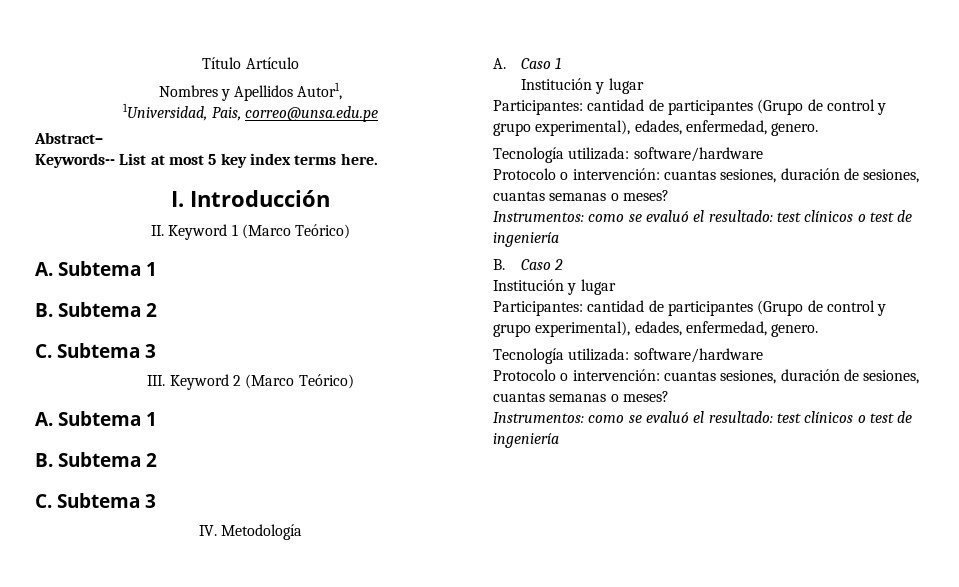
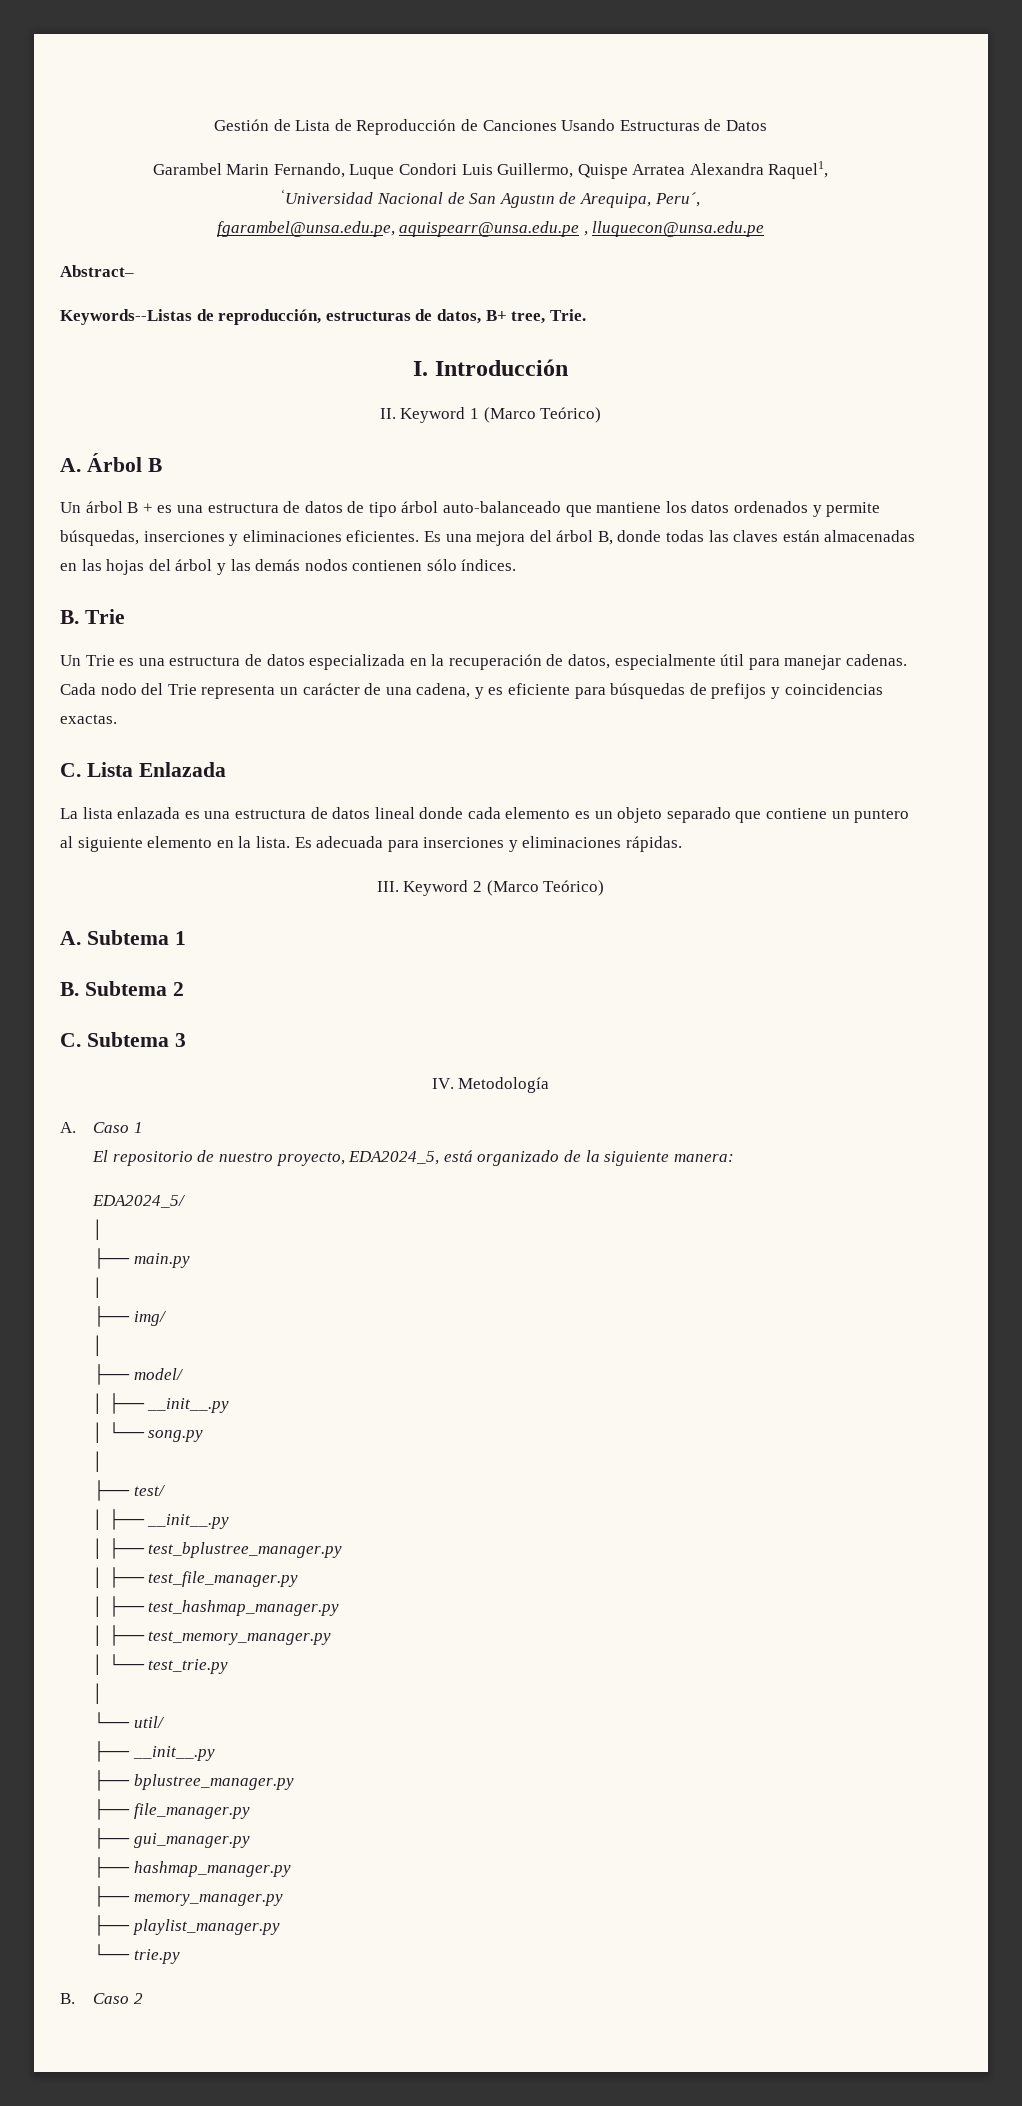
- Título Artículo
- Nombres y Apellidos Autor1,
- 1Universidad, Pais, correo@unsa.edu.pe
+ Gestión de Lista de Reproducción de Canciones Usando Estructuras de Datos
+ Garambel Marin Fernando, Luque Condori Luis Guillermo, Quispe Arratea Alexandra Raquel1,
+ ‘Universidad Nacional de San Agustın de Arequipa, Peru´,
+ fgarambel@unsa.edu.pe, aquispearr@unsa.edu.pe , lluquecon@unsa.edu.pe
  Abstract–
- Keywords-- List at most 5 key index terms here.
+ Keywords--Listas de reproducción, estructuras de datos, B+ tree, Trie.
  II. Keyword 1 (Marco Teórico)
- A. Subtema 1
- B. Subtema 2
- C. Subtema 3
+ A. Árbol B
+ Un árbol B + es una estructura de datos de tipo árbol auto-balanceado que mantiene los datos ordenados y permite búsquedas, inserciones y eliminaciones eficientes. Es una mejora del árbol B, donde todas las claves están almacenadas en las hojas del árbol y las demás nodos contienen sólo índices.
+ B. Trie
+ Un Trie es una estructura de datos especializada en la recuperación de datos, especialmente útil para manejar cadenas. Cada nodo del Trie representa un carácter de una cadena, y es eficiente para búsquedas de prefijos y coincidencias exactas.
+ C. Lista Enlazada
+ La lista enlazada es una estructura de datos lineal donde cada elemento es un objeto separado que contiene un puntero al siguiente elemento en la lista. Es adecuada para inserciones y eliminaciones rápidas.
  A. Caso 1
- Institución y lugar
- Participantes: cantidad de participantes (Grupo de control y grupo experimental), edades, enfermedad, genero.
- Tecnología utilizada: software/hardware
- Protocolo o intervención: cuantas sesiones, duración de sesiones, cuantas semanas o meses?
- Instrumentos: como se evaluó el resultado: test clínicos o test de ingeniería
+ El repositorio de nuestro proyecto, EDA2024_5, está organizado de la siguiente manera:
+ EDA2024_5/
+ │
+ ├── main.py
+ │
+ ├── img/
+ │
+ ├── model/
+ │ ├── __init__.py
+ │ └── song.py
+ │
+ ├── test/
+ │ ├── __init__.py
+ │ ├── test_bplustree_manager.py
+ │ ├── test_file_manager.py
+ │ ├── test_hashmap_manager.py
+ │ ├── test_memory_manager.py
+ │ └── test_trie.py
+ │
+ └── util/
+ ├── __init__.py
+ ├── bplustree_manager.py
+ ├── file_manager.py
+ ├── gui_manager.py
+ ├── hashmap_manager.py
+ ├── memory_manager.py
+ ├── playlist_manager.py
+ └── trie.py
  B. Caso 2
- Institución y lugar
- Participantes: cantidad de participantes (Grupo de control y grupo experimental), edades, enfermedad, genero.
- Tecnología utilizada: software/hardware
- Protocolo o intervención: cuantas sesiones, duración de sesiones, cuantas semanas o meses?
- Instrumentos: como se evaluó el resultado: test clínicos o test de ingeniería

